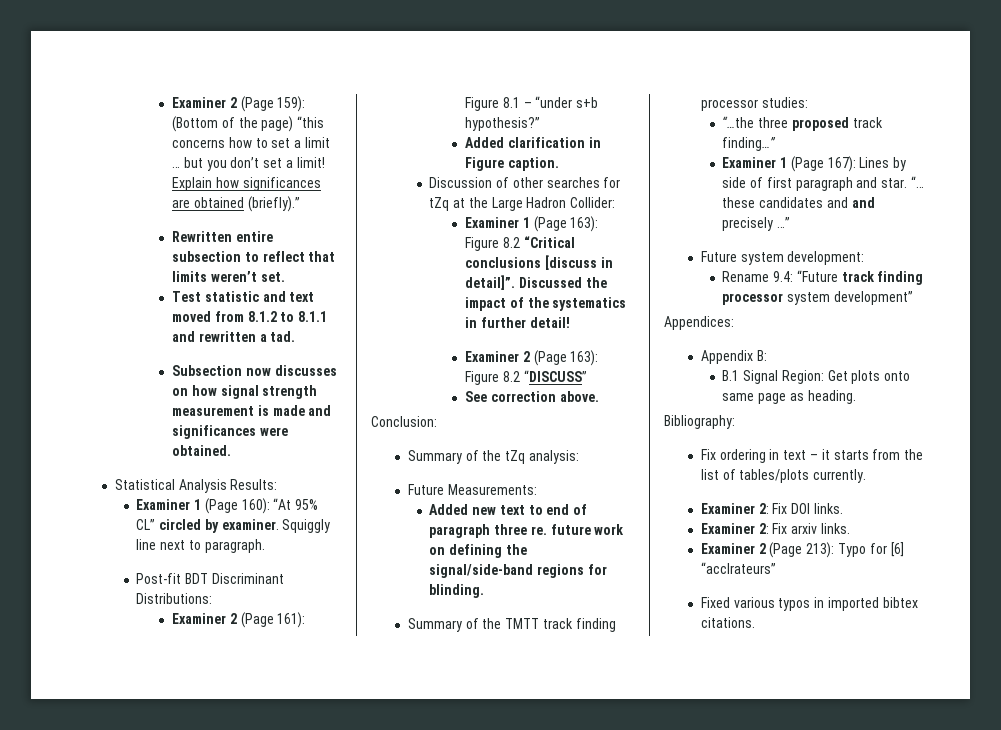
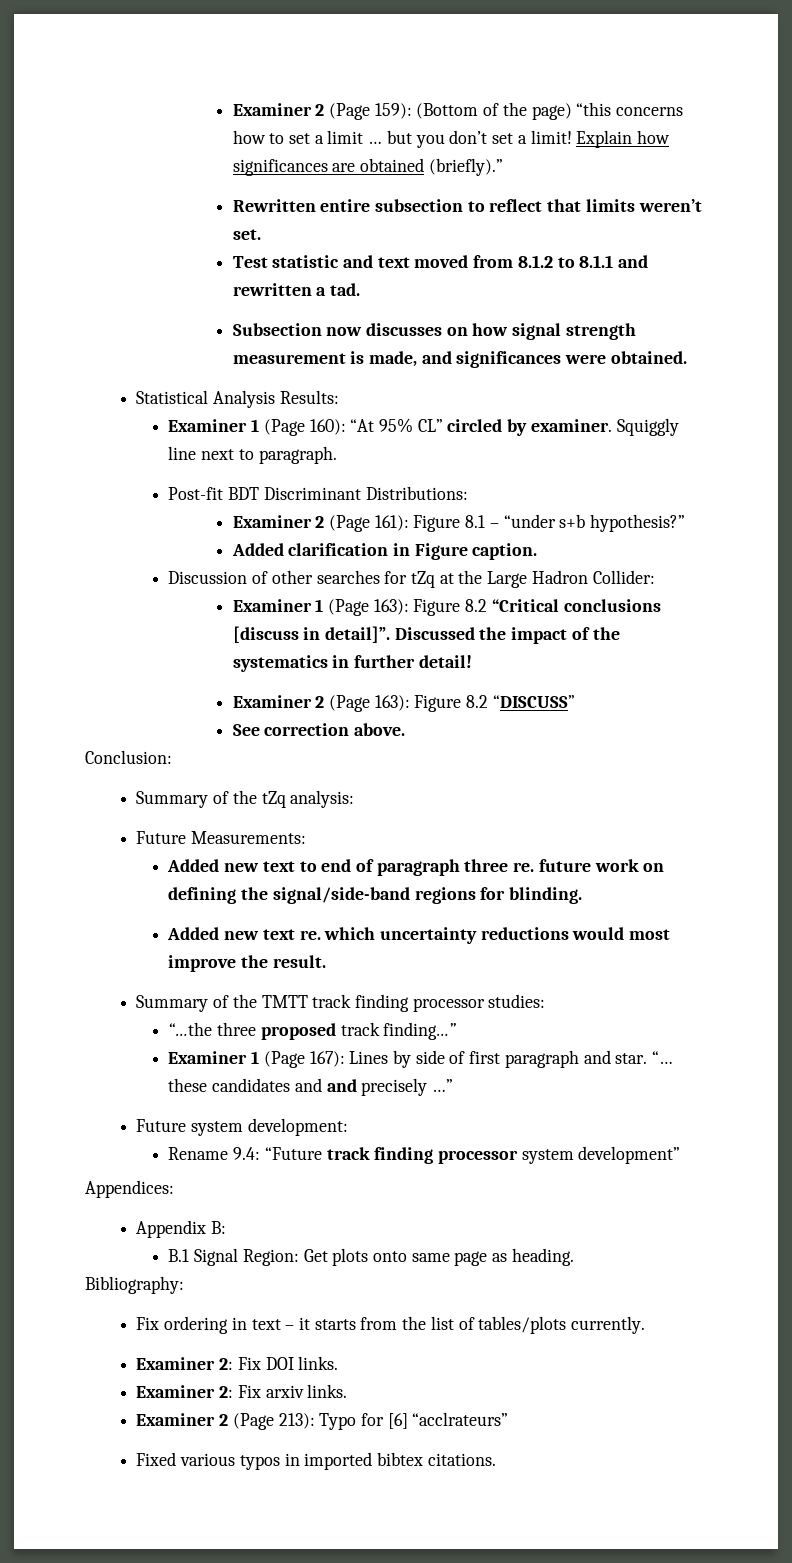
- Subsection now discusses on how signal strength measurement is made and significances were obtained.
+ Subsection now discusses on how signal strength measurement is made, and significances were obtained.
+ Added new text re. which uncertainty reductions would most improve the result.

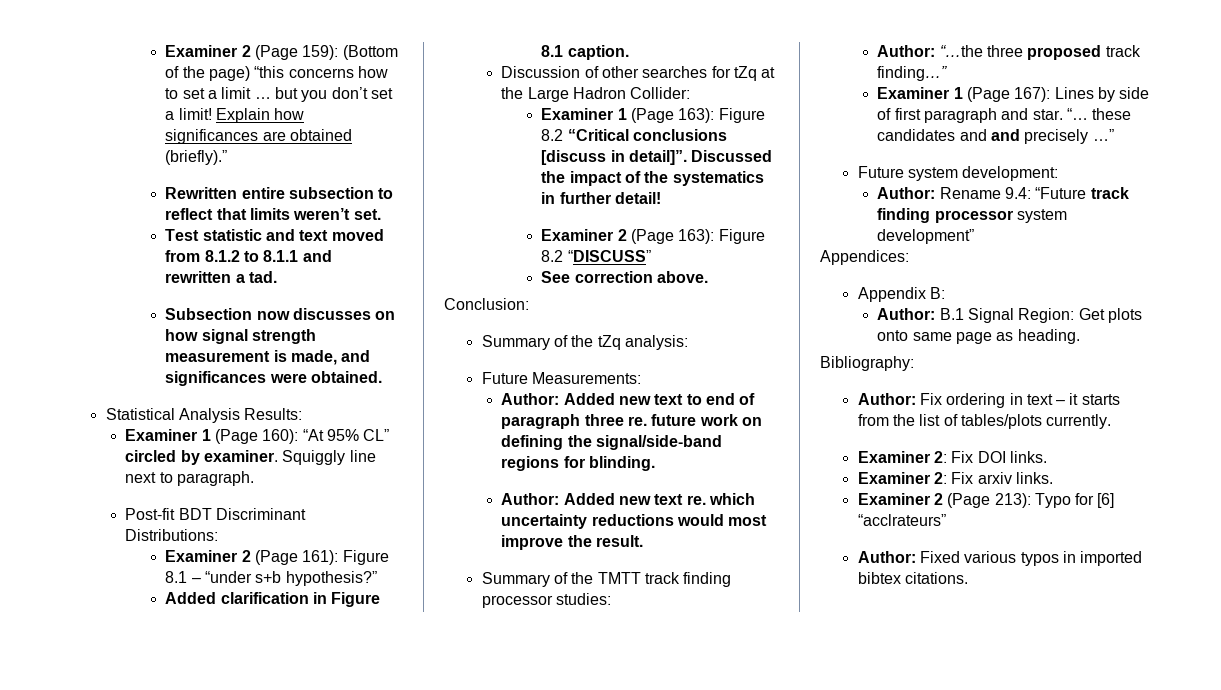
- Added clarification in Figure caption.
+ Added clarification in Figure 8.1 caption.
- Added new text to end of paragraph three re. future work on defining the signal/side-band regions for blinding.
+ Author: Added new text to end of paragraph three re. future work on defining the signal/side-band regions for blinding.
- Added new text re. which uncertainty reductions would most improve the result.
+ Author: Added new text re. which uncertainty reductions would most improve the result.
- “…the three proposed track finding…”
+ Author: “…the three proposed track finding…”
- Rename 9.4: “Future track finding processor system development”
+ Author: Rename 9.4: “Future track finding processor system development”
- B.1 Signal Region: Get plots onto same page as heading.
+ Author: B.1 Signal Region: Get plots onto same page as heading.
- Fix ordering in text – it starts from the list of tables/plots currently.
+ Author: Fix ordering in text – it starts from the list of tables/plots currently.
- Fixed various typos in imported bibtex citations.
+ Author: Fixed various typos in imported bibtex citations.

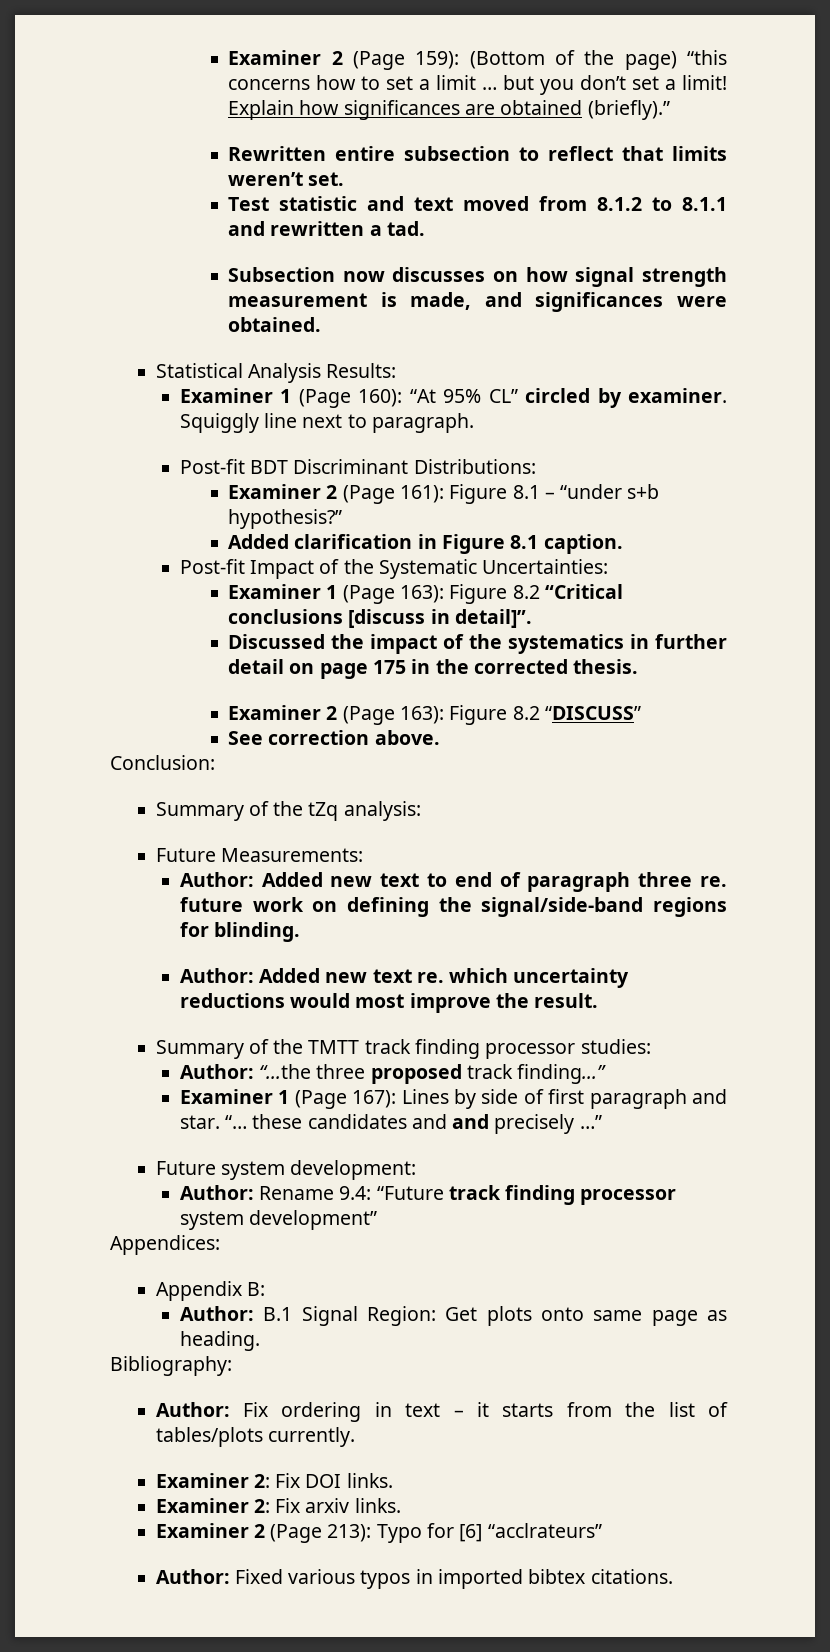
- Discussion of other searches for tZq at the Large Hadron Collider:
+ Post-fit Impact of the Systematic Uncertainties:
- Examiner 1 (Page 163): Figure 8.2 “Critical conclusions [discuss in detail]”. Discussed the impact of the systematics in further detail!
+ Examiner 1 (Page 163): Figure 8.2 “Critical conclusions [discuss in detail]”.
+ Discussed the impact of the systematics in further detail on page 175 in the corrected thesis.

